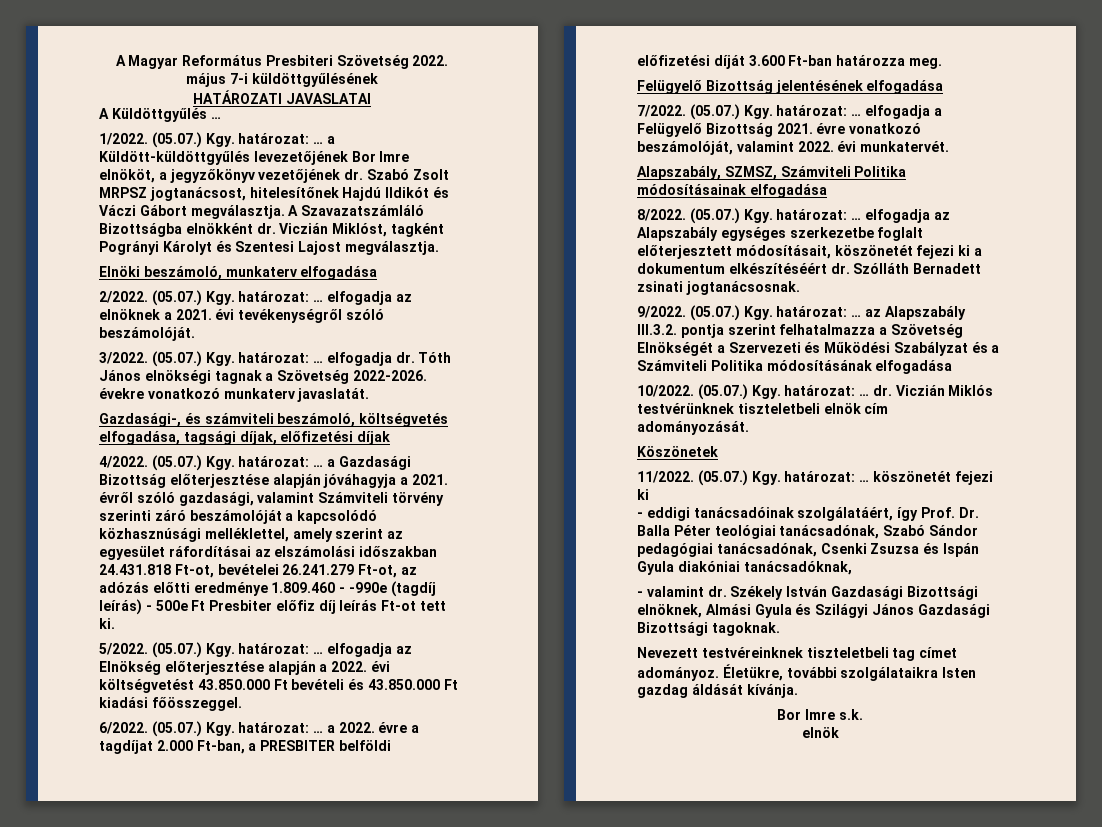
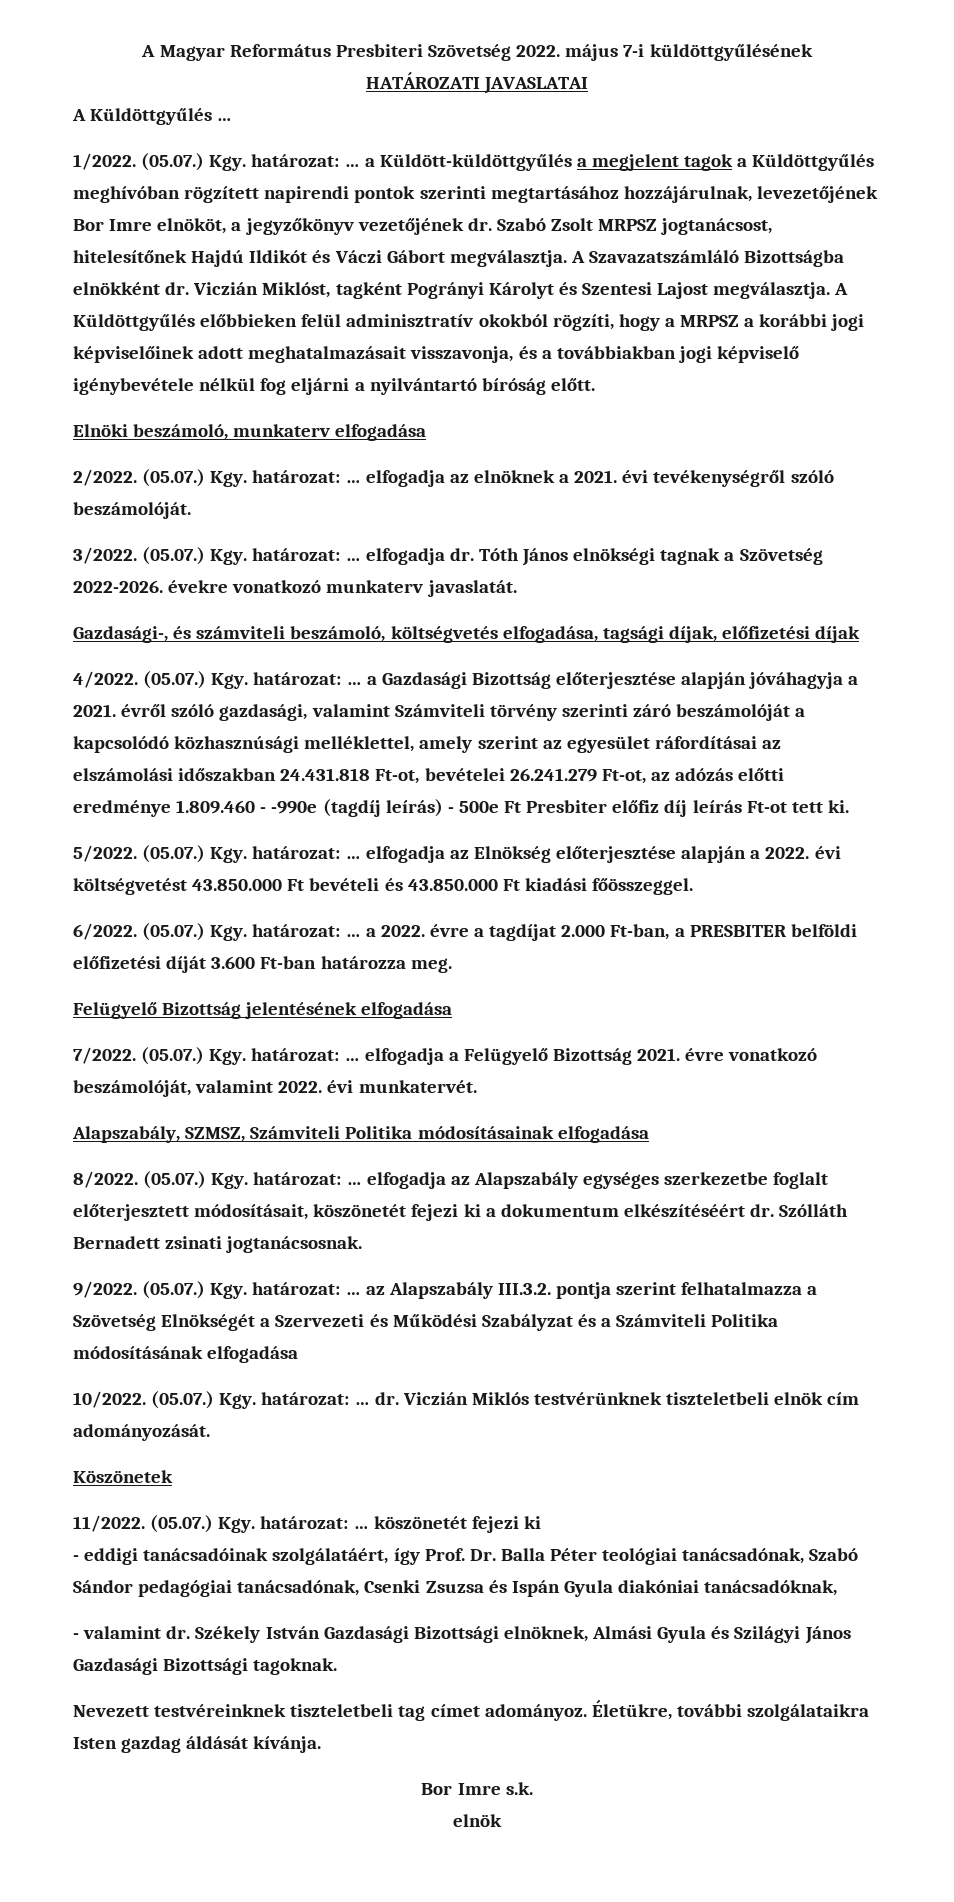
- (05.07.) Kgy. határozat: … a Küldött-küldöttgyűlés levezetőjének Bor Imre elnököt, a jegyzőkönyv vezetőjének dr.
+ (05.07.) Kgy. határozat: … a Küldött-küldöttgyűlés a megjelent tagok a Küldöttgyűlés meghívóban rögzített napirendi pontok szerinti megtartásához hozzájárulnak, levezetőjének Bor Imre elnököt, a jegyzőkönyv vezetőjének dr.
+ A Küldöttgyűlés előbbieken felül adminisztratív okokból rögzíti, hogy a MRPSZ a korábbi jogi képviselőinek adott meghatalmazásait visszavonja, és a továbbiakban jogi képviselő igénybevétele nélkül fog eljárni a nyilvántartó bíróság előtt.

